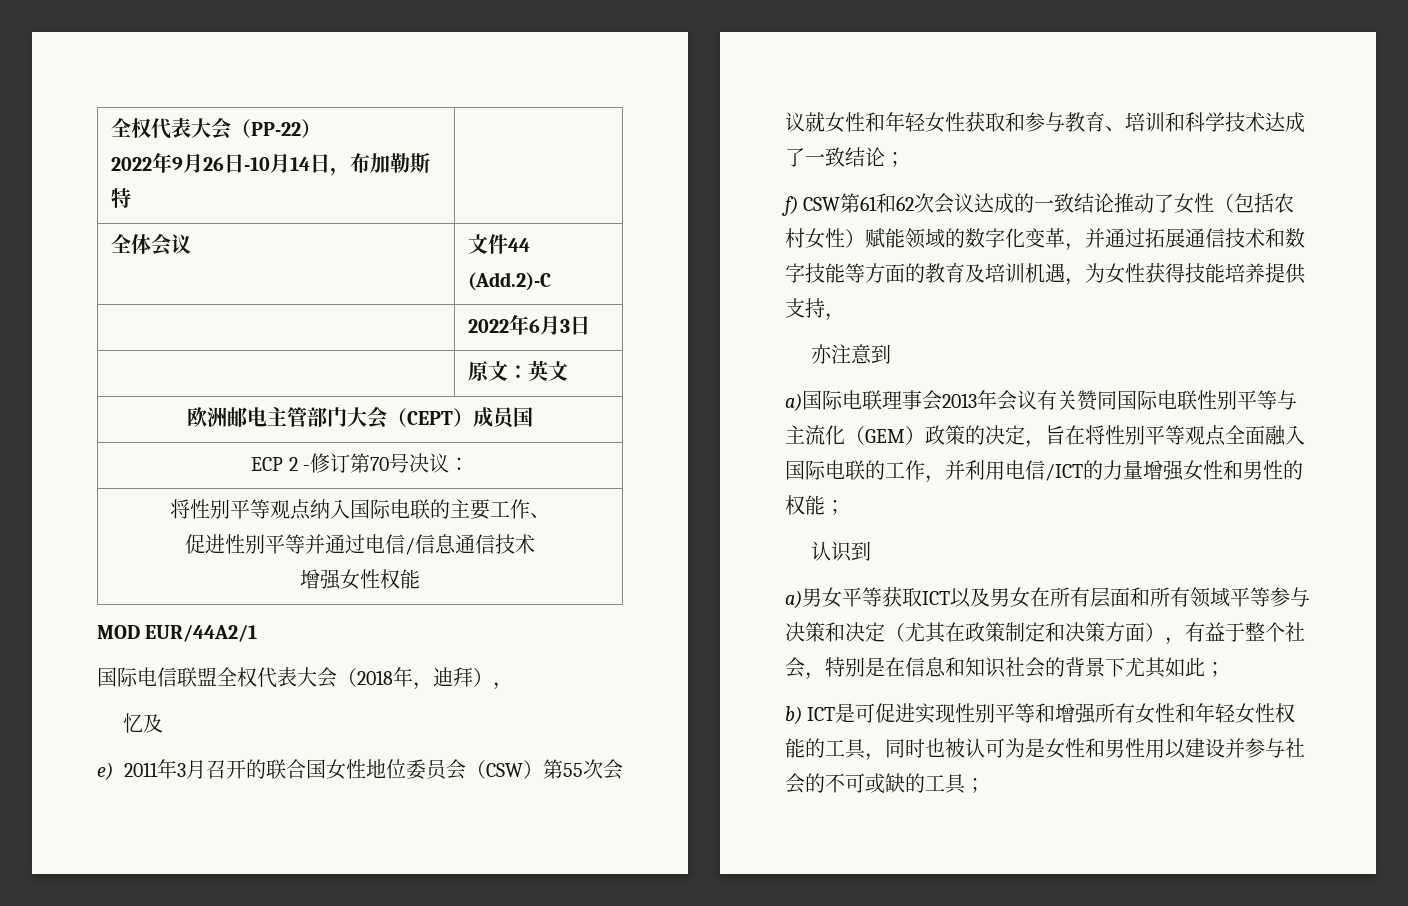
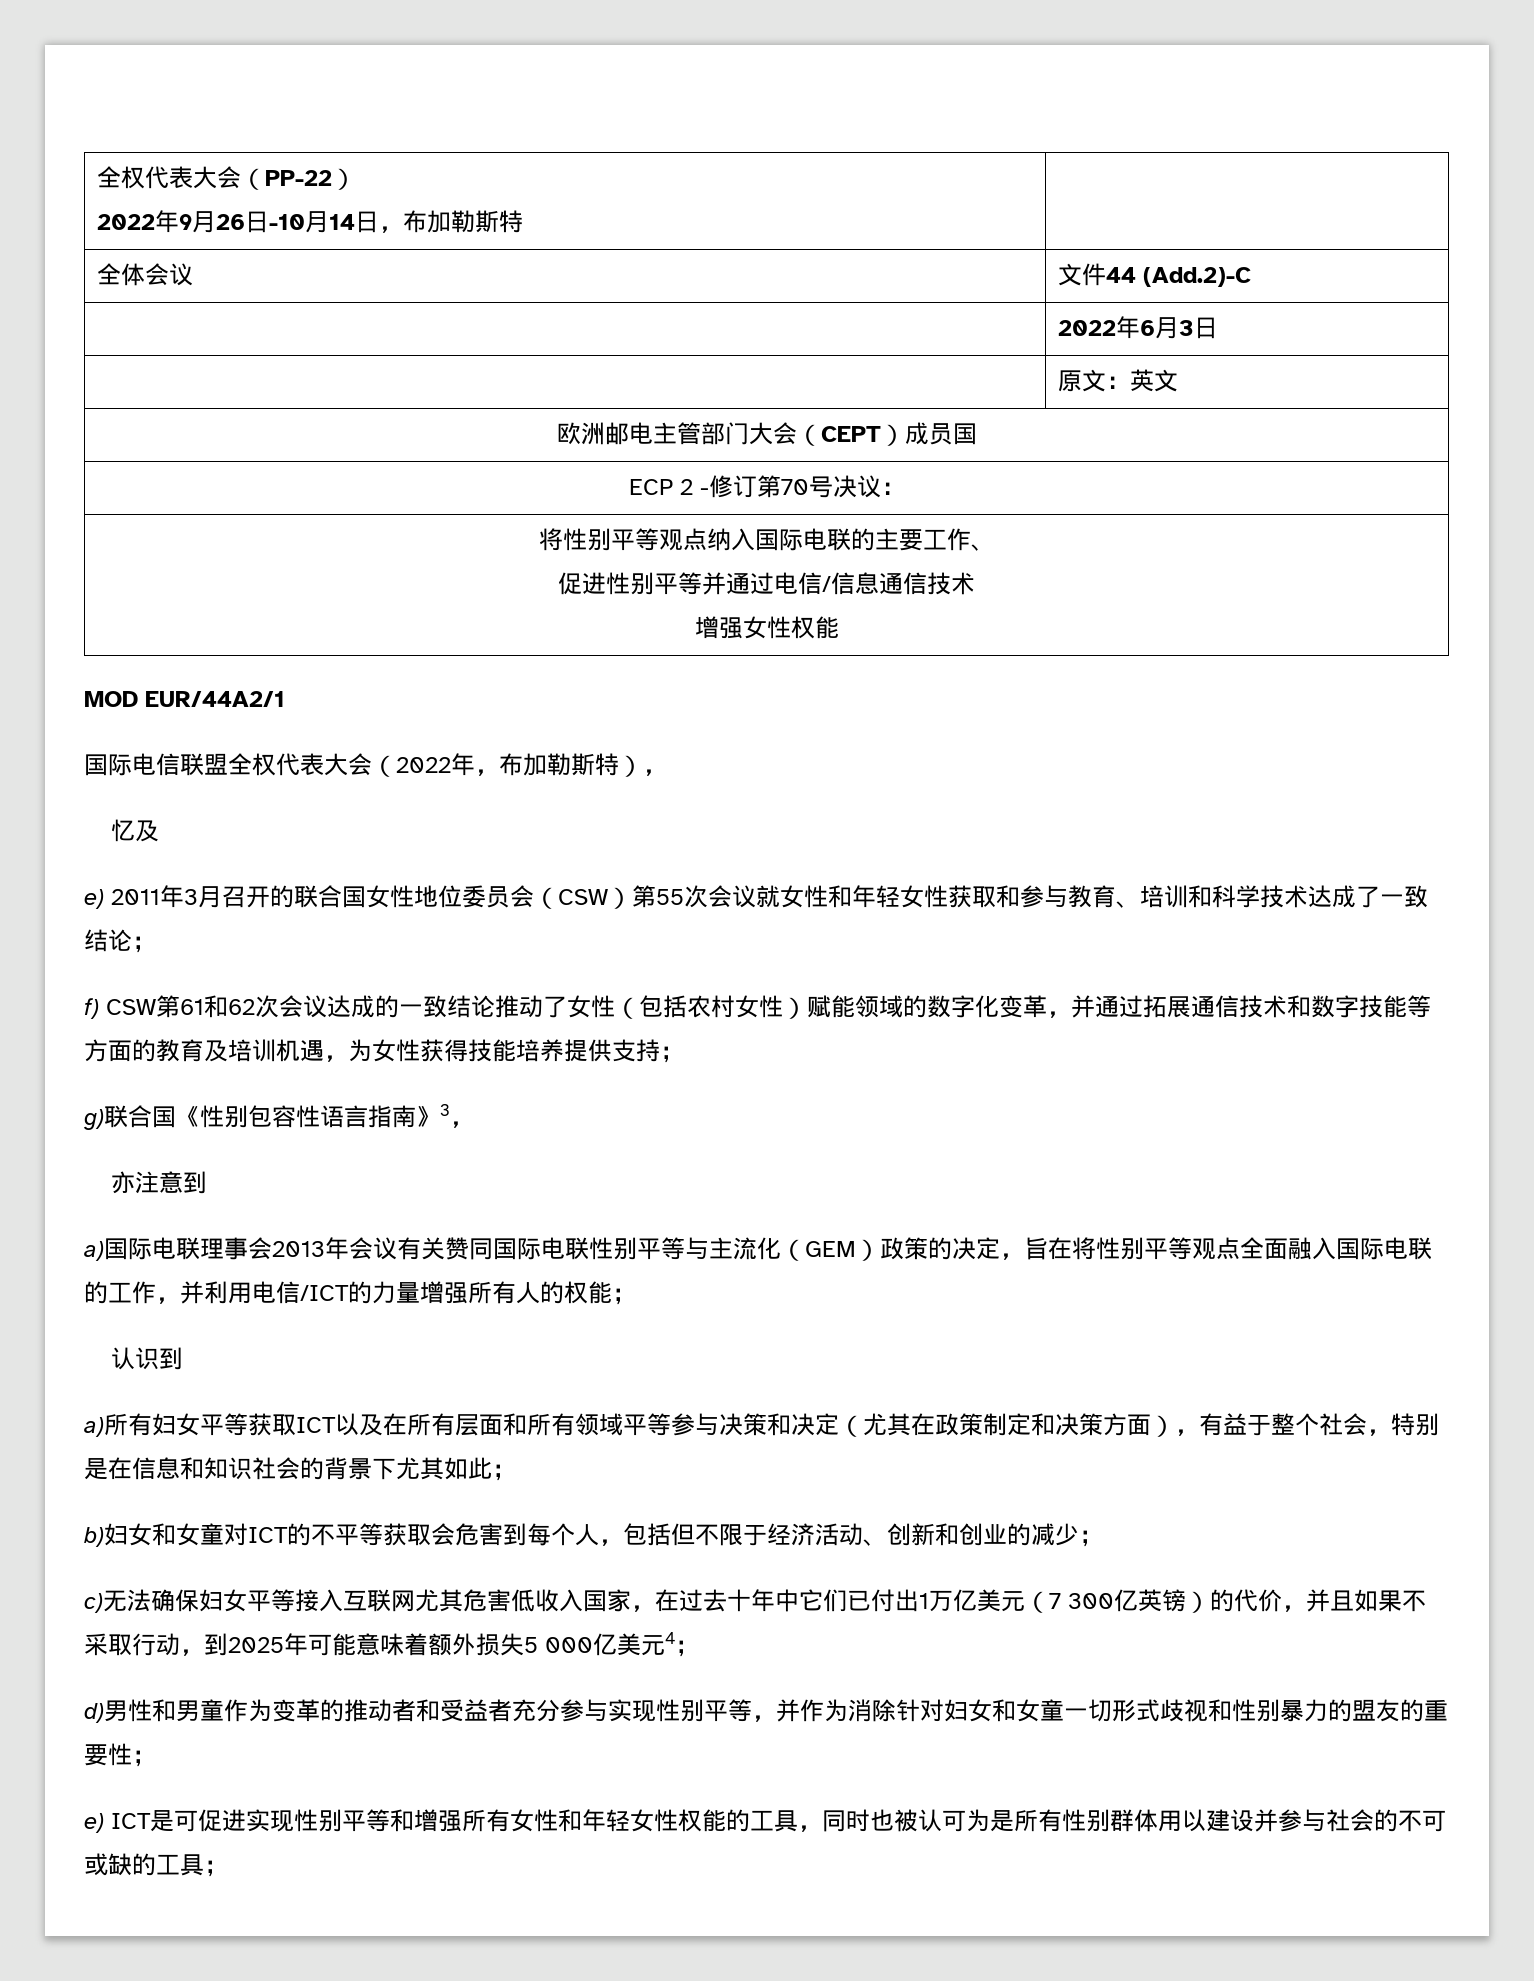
- 国际电信联盟全权代表大会（2018年，迪拜），
+ 国际电信联盟全权代表大会（2022年，布加勒斯特），
- f) CSW第61和62次会议达成的一致结论推动了女性（包括农村女性）赋能领域的数字化变革，并通过拓展通信技术和数字技能等方面的教育及培训机遇，为女性获得技能培养提供支持，
+ f) CSW第61和62次会议达成的一致结论推动了女性（包括农村女性）赋能领域的数字化变革，并通过拓展通信技术和数字技能等方面的教育及培训机遇，为女性获得技能培养提供支持；
+ g)联合国《性别包容性语言指南》3，
- a)国际电联理事会2013年会议有关赞同国际电联性别平等与主流化（GEM）政策的决定，旨在将性别平等观点全面融入国际电联的工作，并利用电信/ICT的力量增强女性和男性的权能；
+ a)国际电联理事会2013年会议有关赞同国际电联性别平等与主流化（GEM）政策的决定，旨在将性别平等观点全面融入国际电联的工作，并利用电信/ICT的力量增强所有人的权能；
- a)男女平等获取ICT以及男女在所有层面和所有领域平等参与决策和决定（尤其在政策制定和决策方面），有益于整个社会，特别是在信息和知识社会的背景下尤其如此；
+ a)所有妇女平等获取ICT以及在所有层面和所有领域平等参与决策和决定（尤其在政策制定和决策方面），有益于整个社会，特别是在信息和知识社会的背景下尤其如此；
- b) ICT是可促进实现性别平等和增强所有女性和年轻女性权能的工具，同时也被认可为是女性和男性用以建设并参与社会的不可或缺的工具；
+ b)妇女和女童对ICT的不平等获取会危害到每个人，包括但不限于经济活动、创新和创业的减少；
+ c)无法确保妇女平等接入互联网尤其危害低收入国家，在过去十年中它们已付出1万亿美元（7 300亿英镑）的代价，并且如果不采取行动，到2025年可能意味着额外损失5 000亿美元4；
+ d)男性和男童作为变革的推动者和受益者充分参与实现性别平等，并作为消除针对妇女和女童一切形式歧视和性别暴力的盟友的重要性；
+ e) ICT是可促进实现性别平等和增强所有女性和年轻女性权能的工具，同时也被认可为是所有性别群体用以建设并参与社会的不可或缺的工具；

